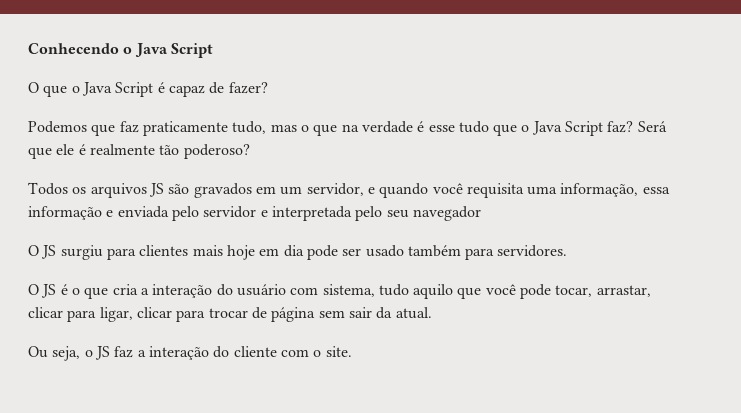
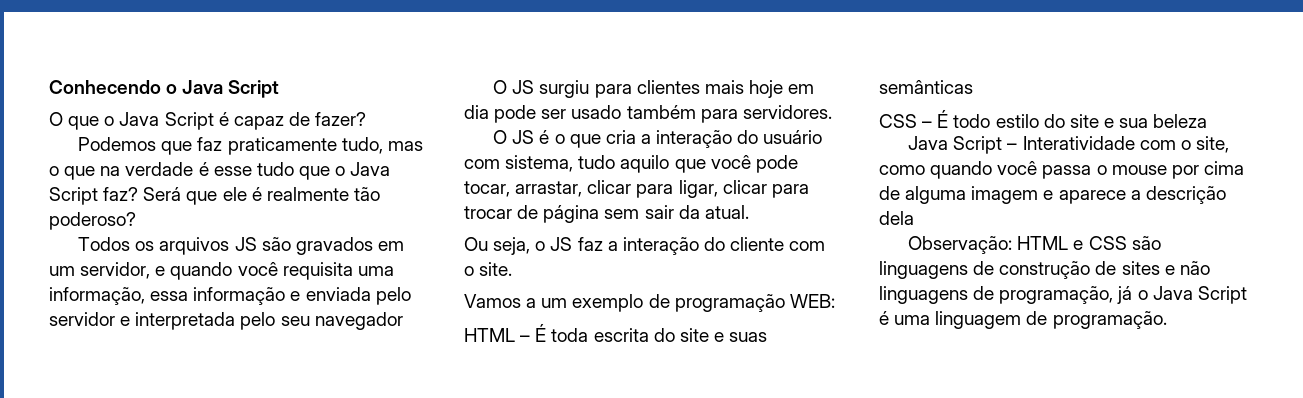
+ Vamos a um exemplo de programação WEB:
+ HTML – É toda escrita do site e suas semânticas
+ CSS – É todo estilo do site e sua beleza
+ Java Script – Interatividade com o site, como quando você passa o mouse por cima de alguma imagem e aparece a descrição dela
+ Observação: HTML e CSS são linguagens de construção de sites e não linguagens de programação, já o Java Script é uma linguagem de programação.

